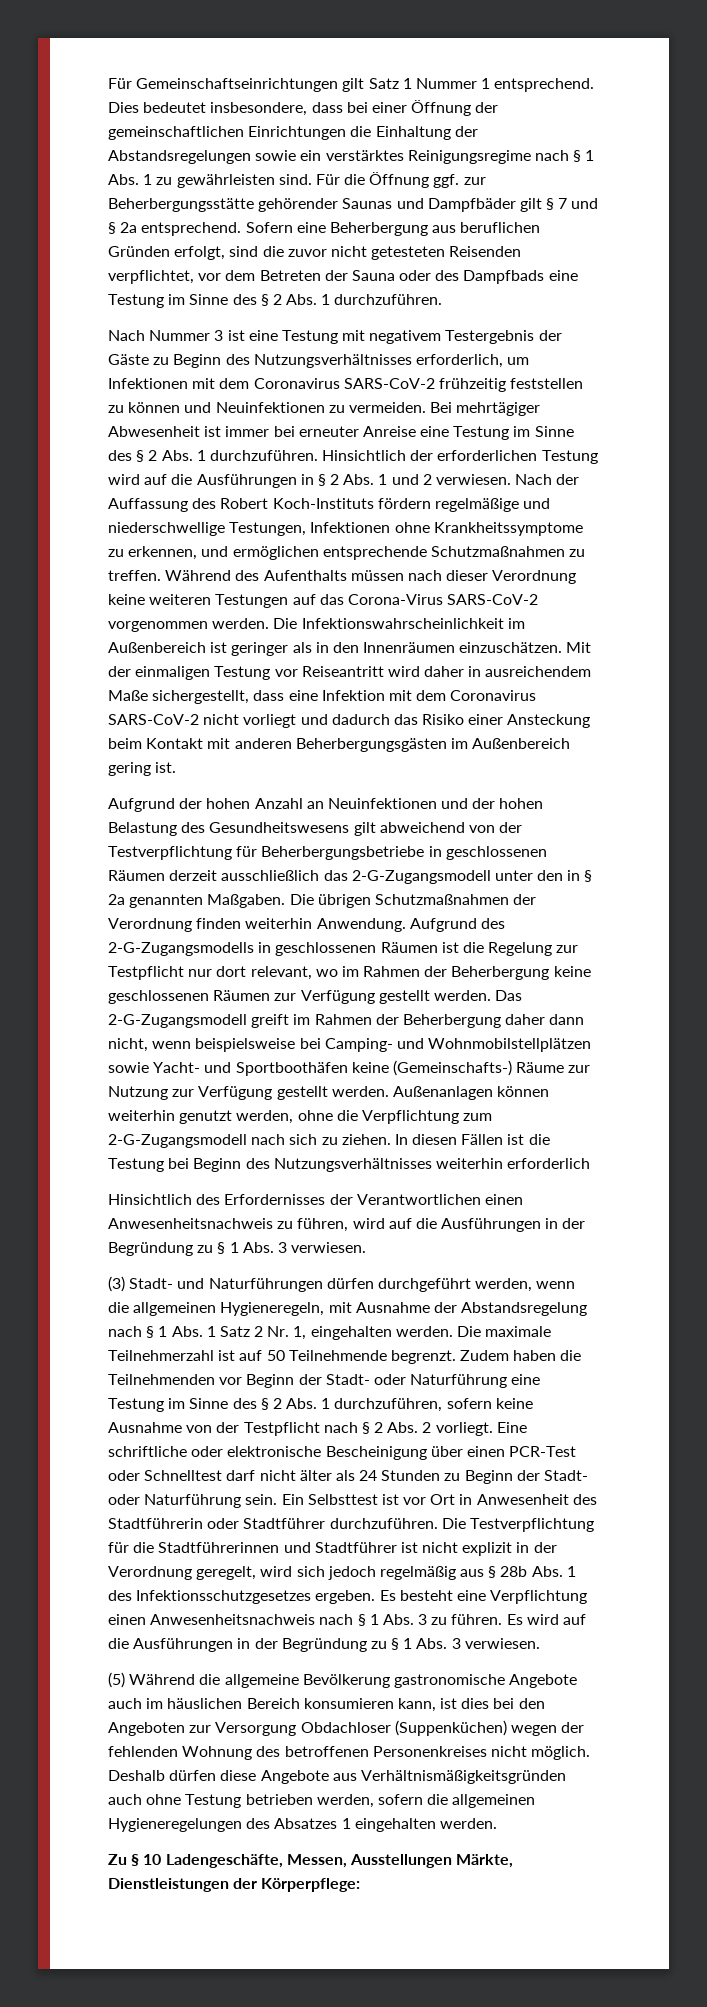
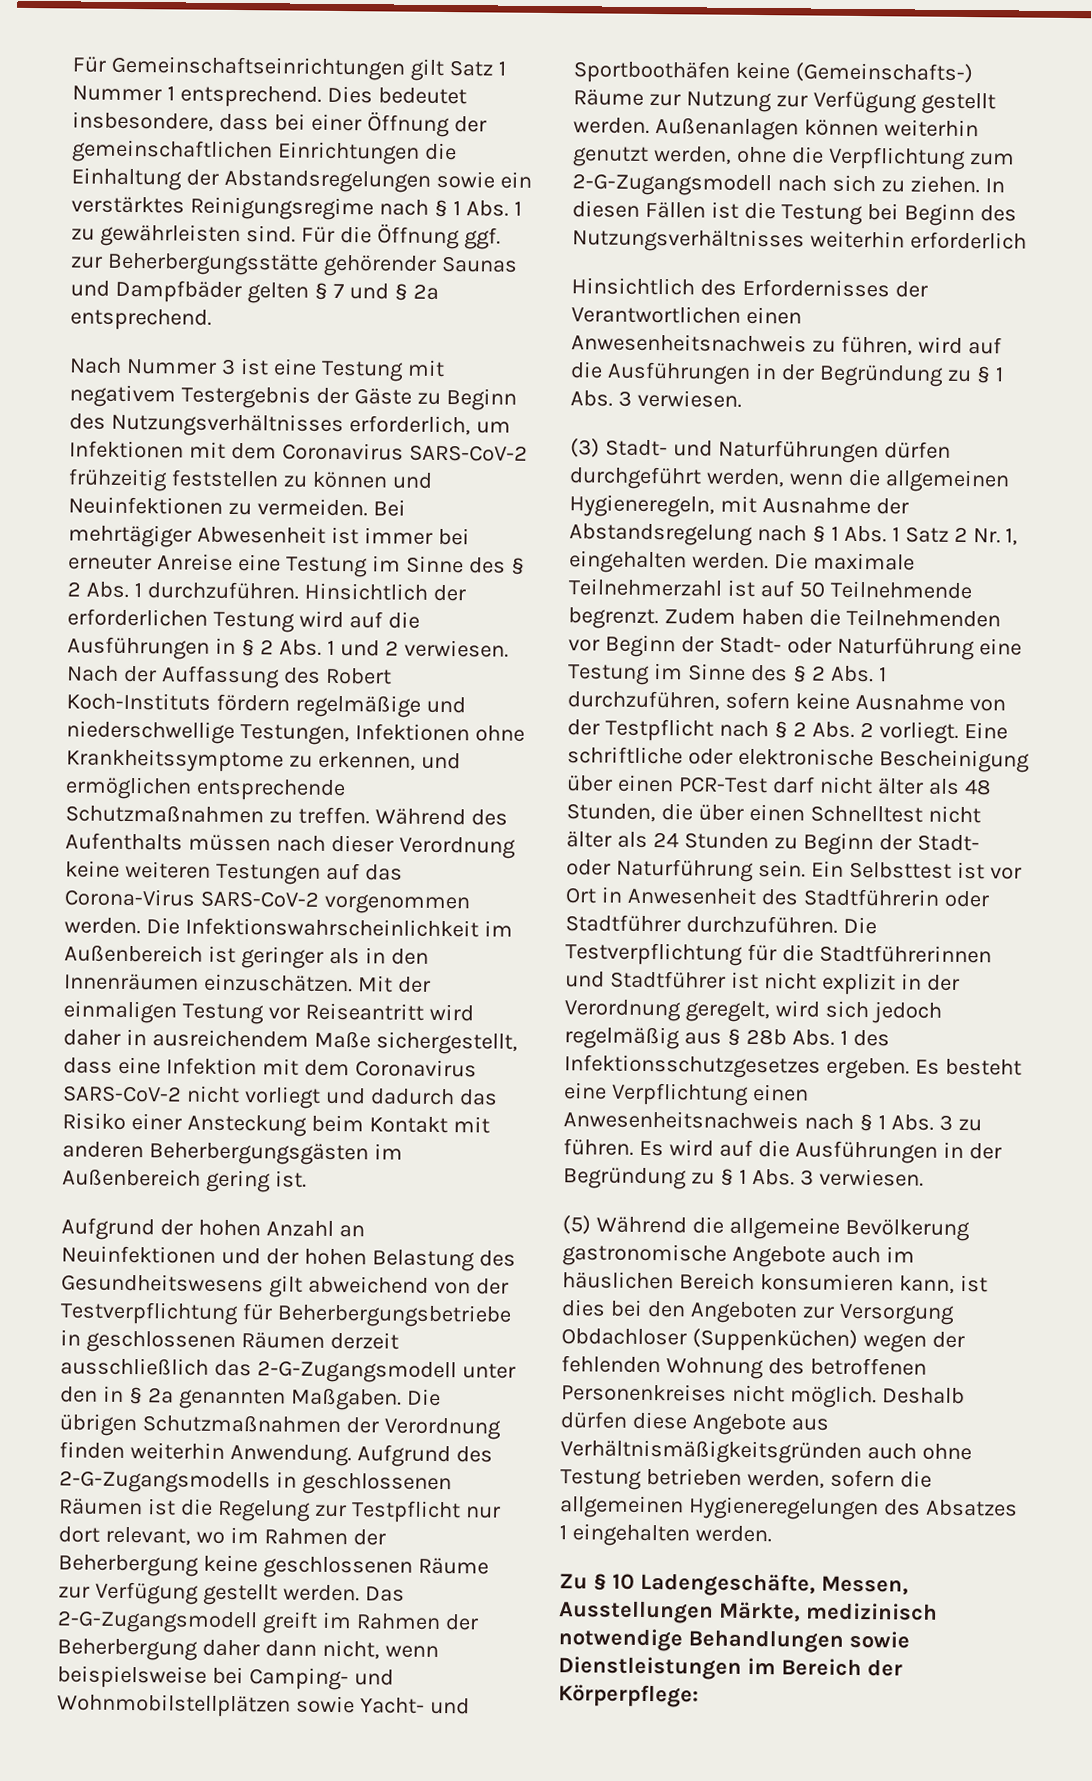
- Für die Öffnung ggf. zur Beherbergungsstätte gehörender Saunas und Dampfbäder gilt § 7 und § 2a entsprechend. Sofern eine Beherbergung aus beruflichen Gründen erfolgt, sind die zuvor nicht getesteten Reisenden verpflichtet, vor dem Betreten der Sauna oder des Dampfbads eine Testung im Sinne des § 2 Abs. 1 durchzuführen.
+ Für die Öffnung ggf. zur Beherbergungsstätte gehörender Saunas und Dampfbäder gelten § 7 und § 2a entsprechend.
- Aufgrund des 2-G-Zugangsmodells in geschlossenen Räumen ist die Regelung zur Testpflicht nur dort relevant, wo im Rahmen der Beherbergung keine geschlossenen Räumen zur Verfügung gestellt werden.
+ Aufgrund des 2-G-Zugangsmodells in geschlossenen Räumen ist die Regelung zur Testpflicht nur dort relevant, wo im Rahmen der Beherbergung keine geschlossenen Räume zur Verfügung gestellt werden.
- Eine schriftliche oder elektronische Bescheinigung über einen PCR-Test oder Schnelltest darf nicht älter als 24 Stunden zu Beginn der Stadt- oder Naturführung sein.
+ Eine schriftliche oder elektronische Bescheinigung über einen PCR-Test darf nicht älter als 48 Stunden, die über einen Schnelltest nicht älter als 24 Stunden zu Beginn der Stadt- oder Naturführung sein.
- Zu § 10 Ladengeschäfte, Messen, Ausstellungen Märkte, Dienstleistungen der Körperpflege:
+ Zu § 10 Ladengeschäfte, Messen, Ausstellungen Märkte, medizinisch notwendige Behandlungen sowie Dienstleistungen im Bereich der Körperpflege:

